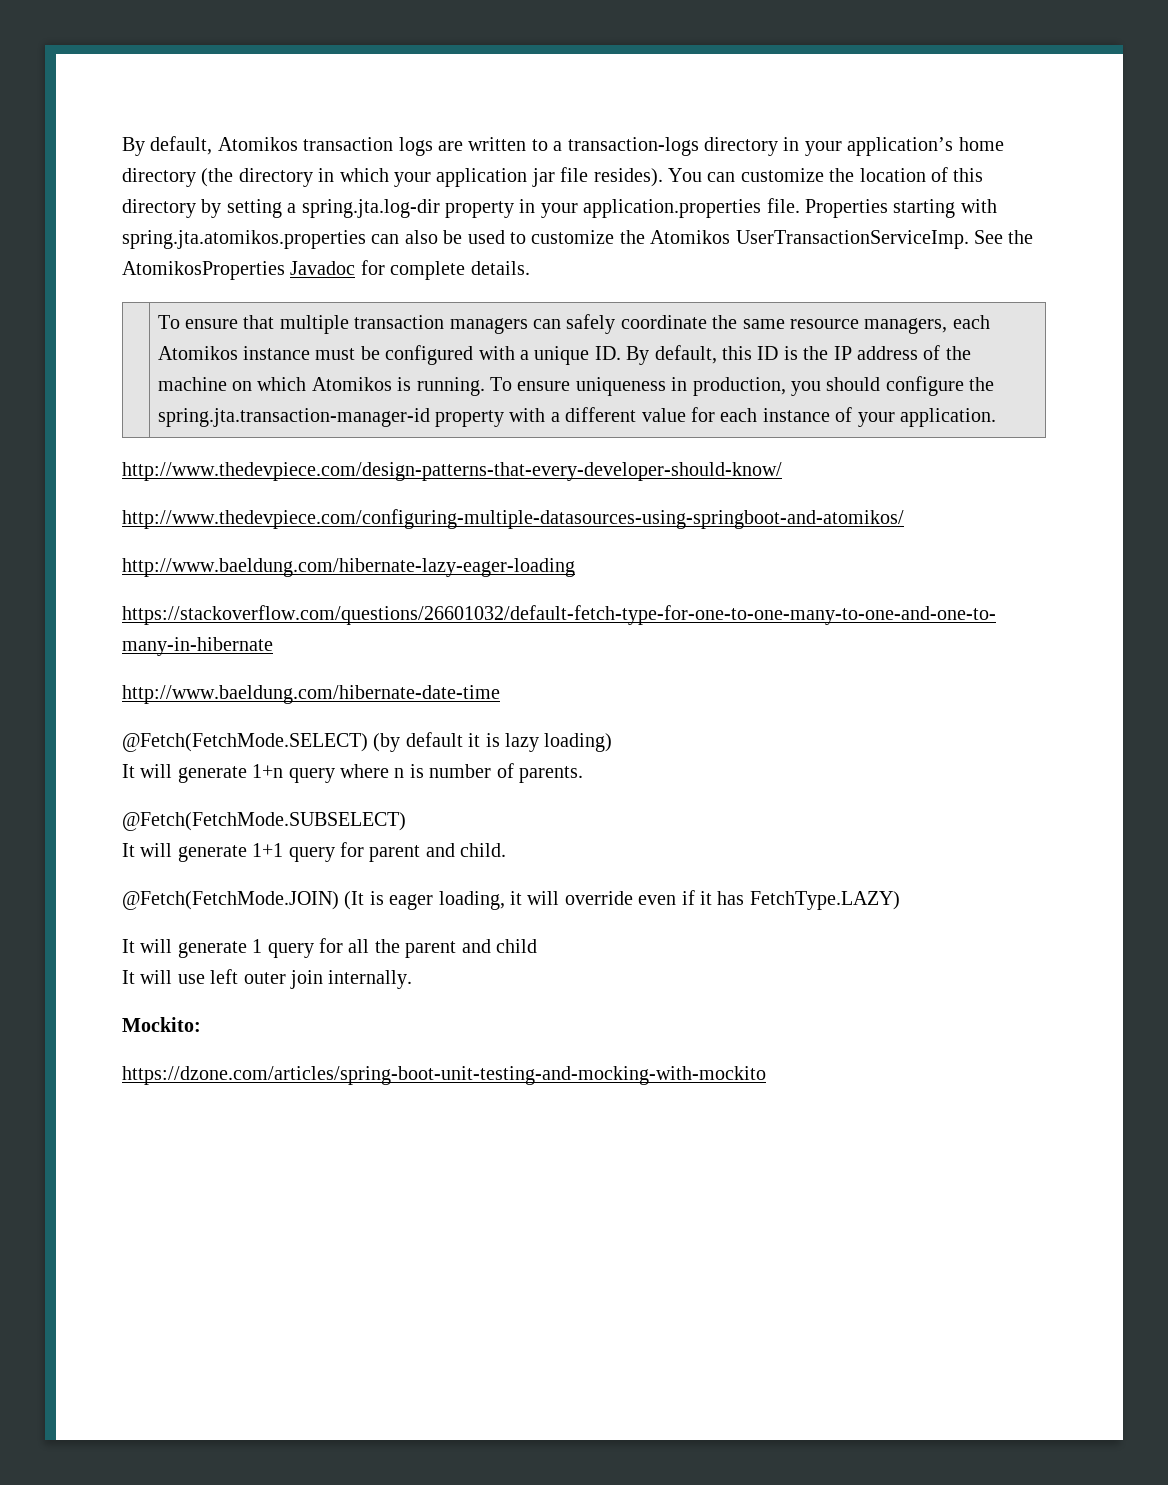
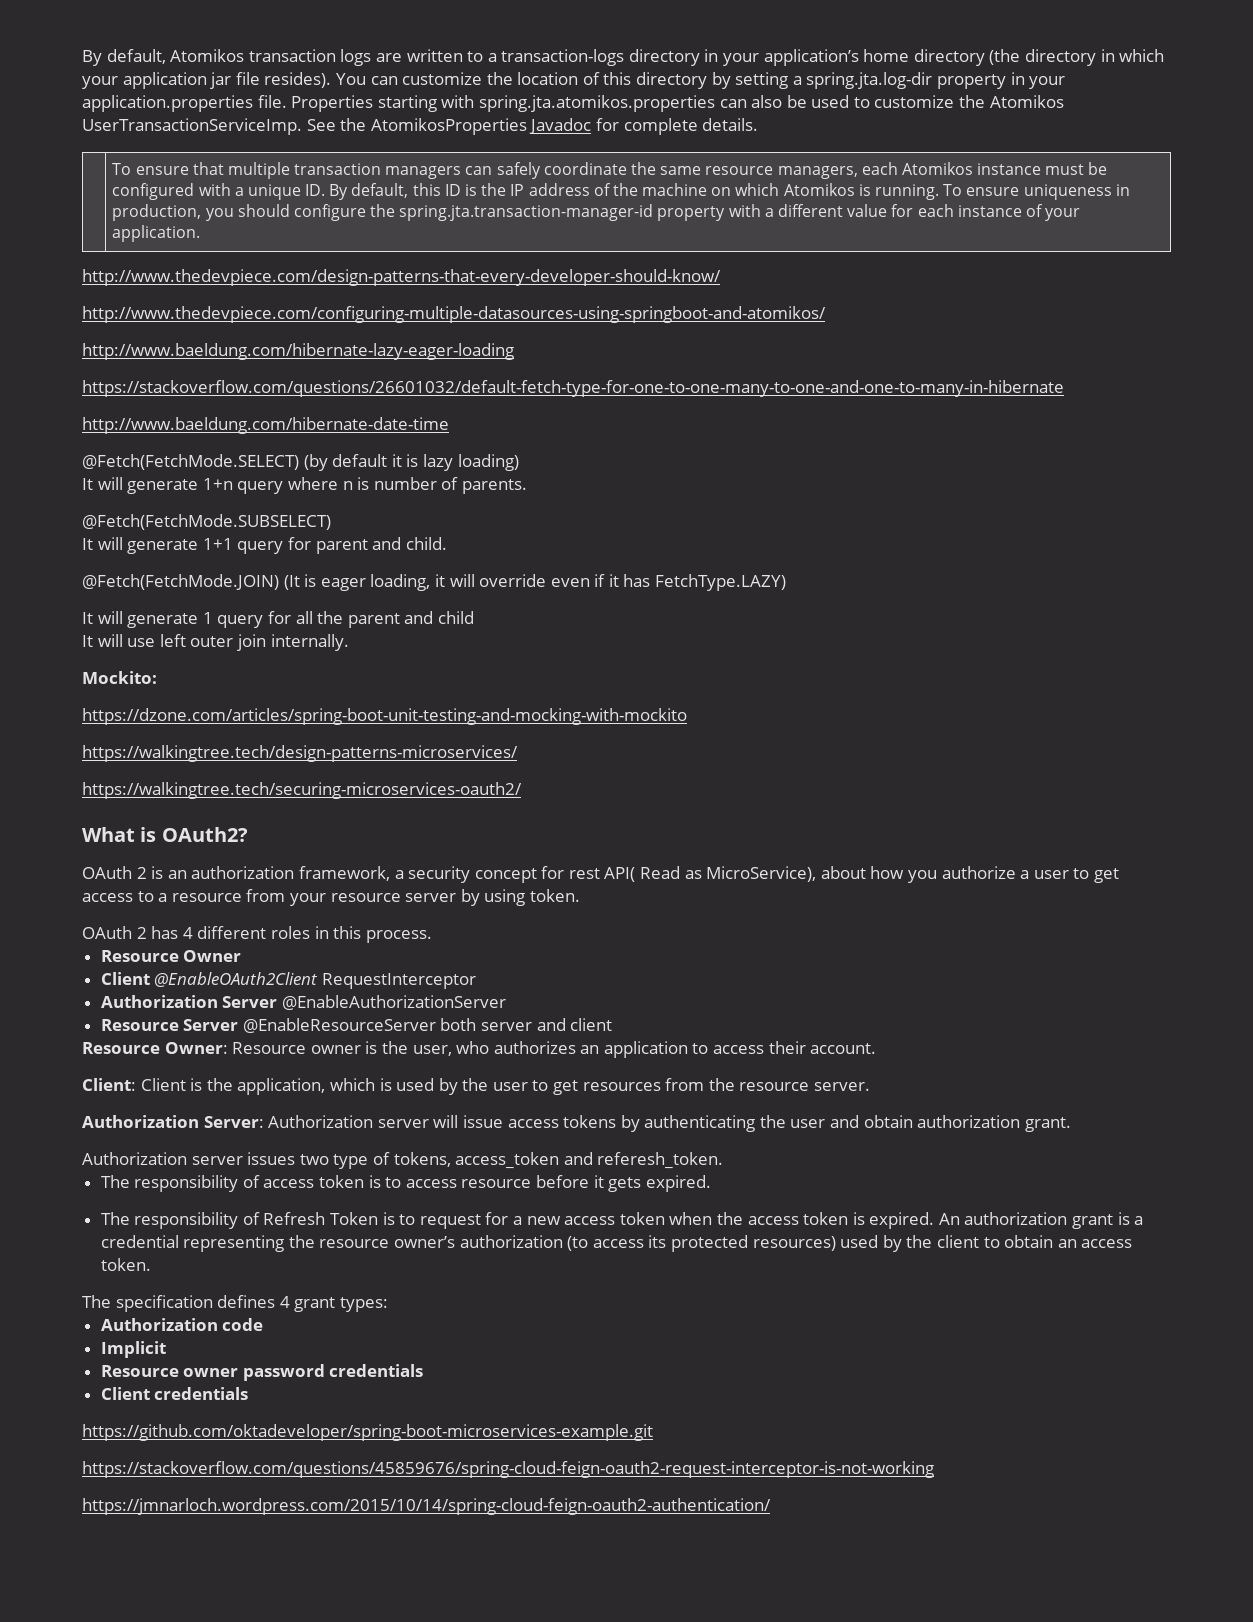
+ https://walkingtree.tech/design-patterns-microservices/
+ https://walkingtree.tech/securing-microservices-oauth2/
+ What is OAuth2?
+ OAuth 2 is an authorization framework, a security concept for rest API( Read as MicroService), about how you authorize a user to get access to a resource from your resource server by using token.
+ OAuth 2 has 4 different roles in this process.
+ Resource Owner
+ Client @EnableOAuth2Client RequestInterceptor
+ Authorization Server @EnableAuthorizationServer
+ Resource Server @EnableResourceServer both server and client
+ Resource Owner: Resource owner is the user, who authorizes an application to access their account.
+ Client: Client is the application, which is used by the user to get resources from the resource server.
+ Authorization Server: Authorization server will issue access tokens by authenticating the user and obtain authorization grant.
+ Authorization server issues two type of tokens, access_token and referesh_token.
+ The responsibility of access token is to access resource before it gets expired.
+ The responsibility of Refresh Token is to request for a new access token when the access token is expired. An authorization grant is a credential representing the resource owner’s authorization (to access its protected resources) used by the client to obtain an access token.
+ The specification defines 4 grant types:
+ Authorization code
+ Implicit
+ Resource owner password credentials
+ Client credentials
+ https://github.com/oktadeveloper/spring-boot-microservices-example.git
+ https://stackoverflow.com/questions/45859676/spring-cloud-feign-oauth2-request-interceptor-is-not-working
+ https://jmnarloch.wordpress.com/2015/10/14/spring-cloud-feign-oauth2-authentication/

